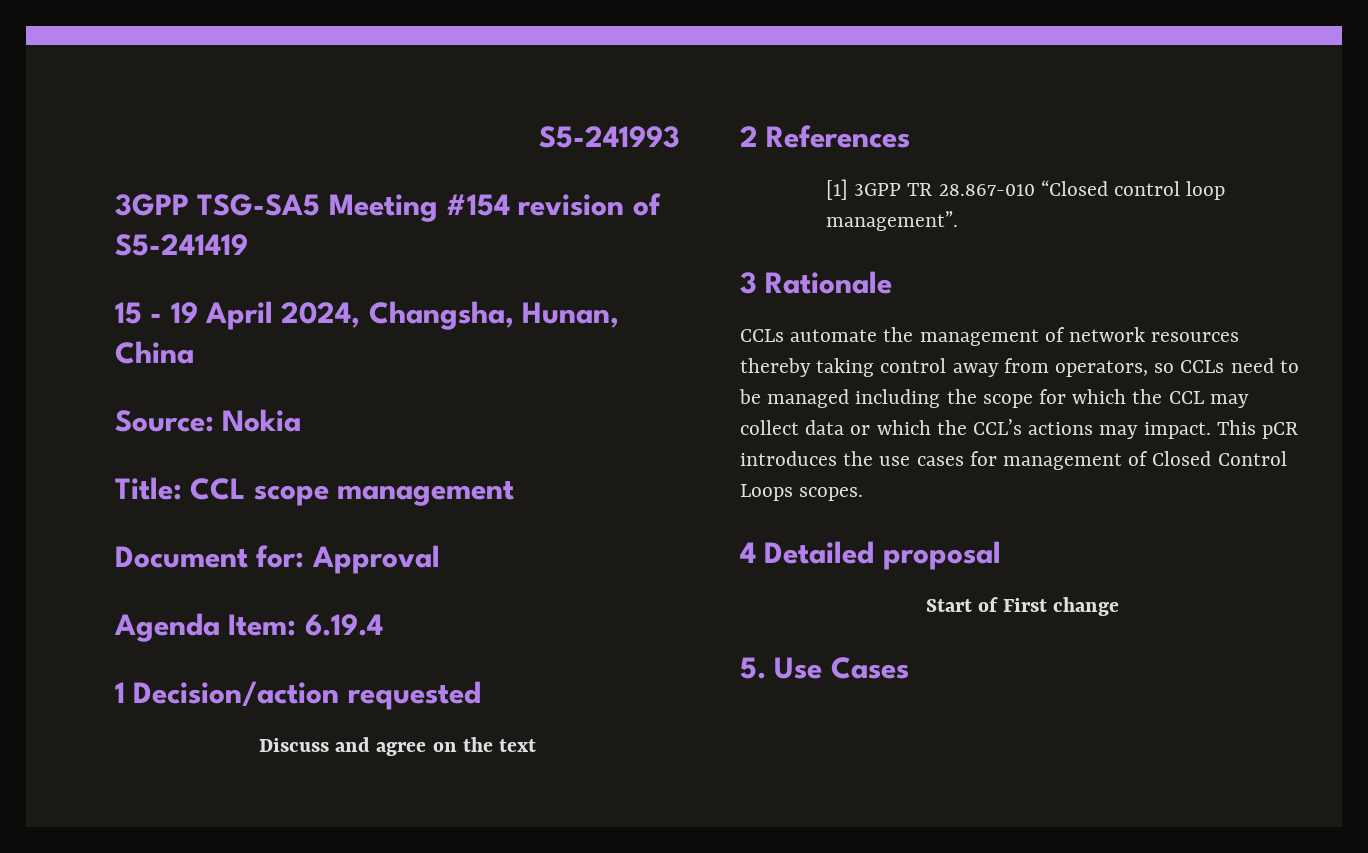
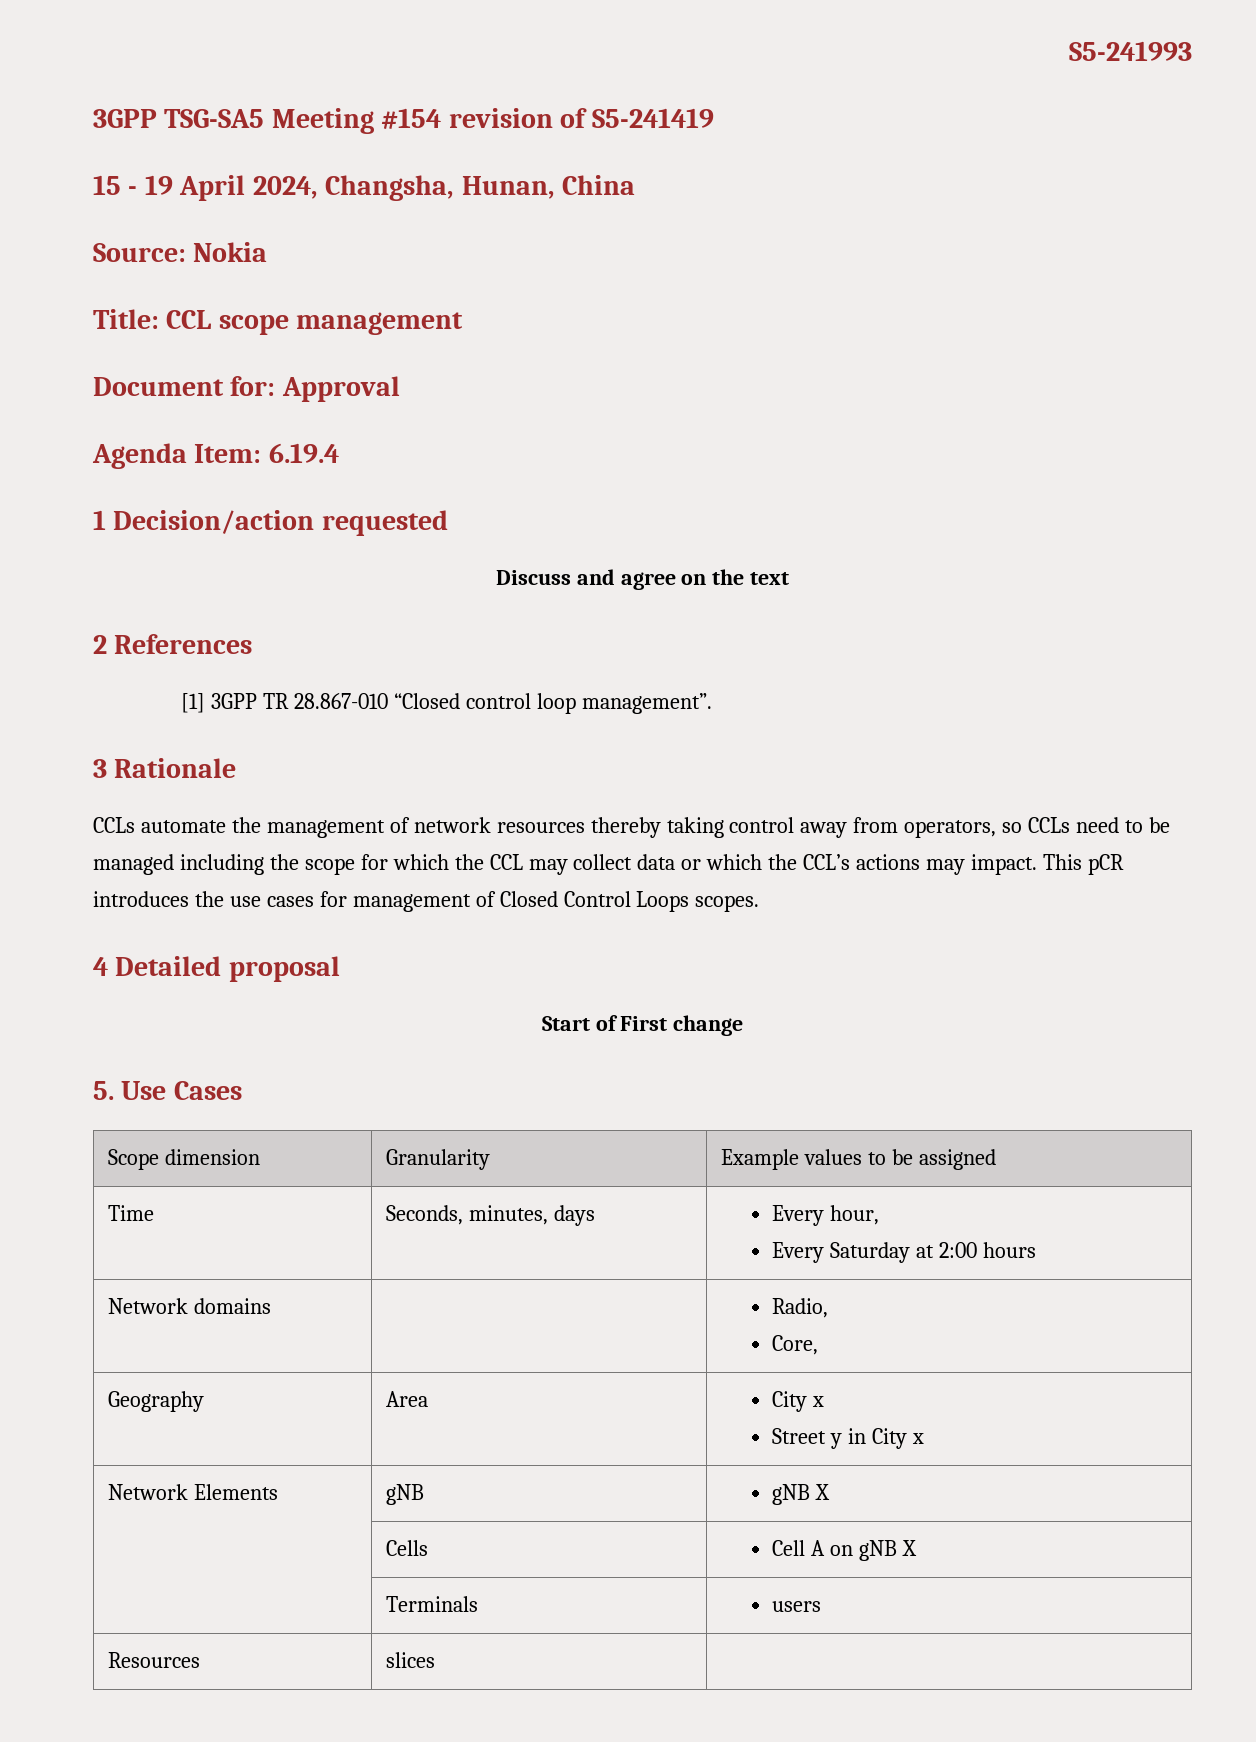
+ Scope dimension | Granularity | Example values to be assigned
+ Time | Seconds, minutes, days | Every hour,
+ Every Saturday at 2:00 hours
+ Network domains | | Radio,
+ Core,
+ Geography | Area | City x
+ Street y in City x
+ Network Elements | gNB | gNB X
+ | Cells | Cell A on gNB X
+ | Terminals | users
+ Resources | slices |

